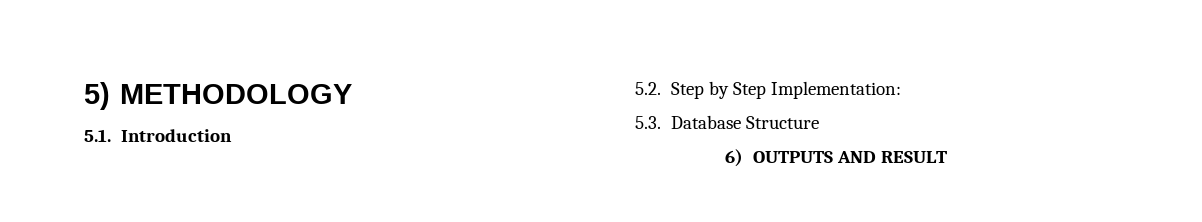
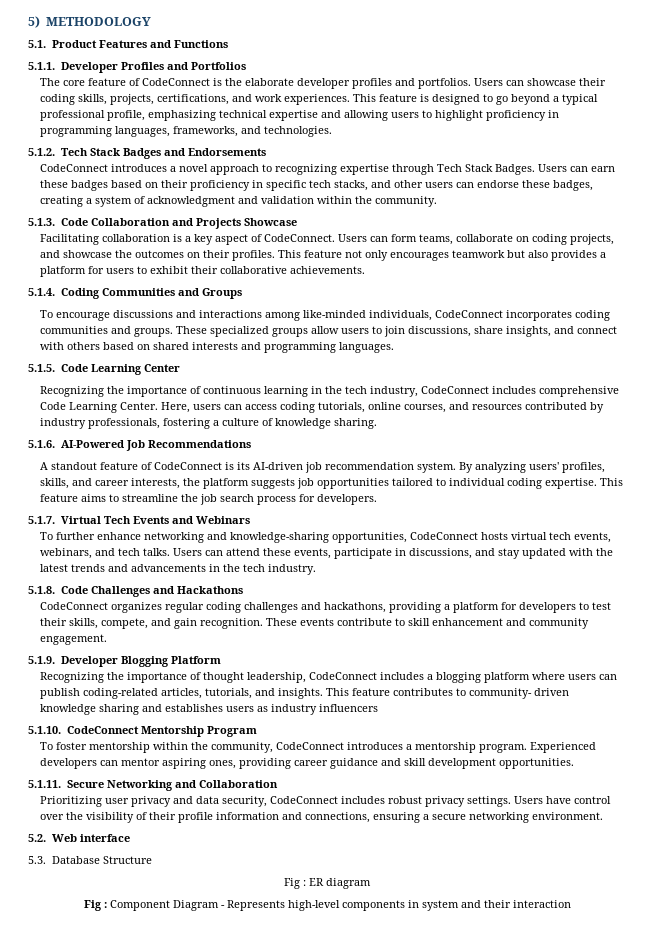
- 5.1. Introduction
- 5.2. Step by Step Implementation:
+ 5.1. Product Features and Functions
+ 5.1.1. Developer Profiles and Portfolios
+ The core feature of CodeConnect is the elaborate developer profiles and portfolios. Users can showcase their coding skills, projects, certifications, and work experiences. This feature is designed to go beyond a typical professional profile, emphasizing technical expertise and allowing users to highlight proficiency in programming languages, frameworks, and technologies.
+ 5.1.2. Tech Stack Badges and Endorsements
+ CodeConnect introduces a novel approach to recognizing expertise through Tech Stack Badges. Users can earn these badges based on their proficiency in specific tech stacks, and other users can endorse these badges, creating a system of acknowledgment and validation within the community.
+ 5.1.3. Code Collaboration and Projects Showcase
+ Facilitating collaboration is a key aspect of CodeConnect. Users can form teams, collaborate on coding projects, and showcase the outcomes on their profiles. This feature not only encourages teamwork but also provides a platform for users to exhibit their collaborative achievements.
+ 5.1.4. Coding Communities and Groups
+ To encourage discussions and interactions among like-minded individuals, CodeConnect incorporates coding communities and groups. These specialized groups allow users to join discussions, share insights, and connect with others based on shared interests and programming languages.
+ 5.1.5. Code Learning Center
+ Recognizing the importance of continuous learning in the tech industry, CodeConnect includes comprehensive Code Learning Center. Here, users can access coding tutorials, online courses, and resources contributed by industry professionals, fostering a culture of knowledge sharing.
+ 5.1.6. AI-Powered Job Recommendations
+ A standout feature of CodeConnect is its AI-driven job recommendation system. By analyzing users' profiles, skills, and career interests, the platform suggests job opportunities tailored to individual coding expertise. This feature aims to streamline the job search process for developers.
+ 5.1.7. Virtual Tech Events and Webinars
+ To further enhance networking and knowledge-sharing opportunities, CodeConnect hosts virtual tech events, webinars, and tech talks. Users can attend these events, participate in discussions, and stay updated with the latest trends and advancements in the tech industry.
+ 5.1.8. Code Challenges and Hackathons
+ CodeConnect organizes regular coding challenges and hackathons, providing a platform for developers to test their skills, compete, and gain recognition. These events contribute to skill enhancement and community engagement.
+ 5.1.9. Developer Blogging Platform
+ Recognizing the importance of thought leadership, CodeConnect includes a blogging platform where users can publish coding-related articles, tutorials, and insights. This feature contributes to community- driven knowledge sharing and establishes users as industry influencers
+ 5.1.10. CodeConnect Mentorship Program
+ To foster mentorship within the community, CodeConnect introduces a mentorship program. Experienced developers can mentor aspiring ones, providing career guidance and skill development opportunities.
+ 5.1.11. Secure Networking and Collaboration
+ Prioritizing user privacy and data security, CodeConnect includes robust privacy settings. Users have control over the visibility of their profile information and connections, ensuring a secure networking environment.
+ 5.2. Web interface
  5.3. Database Structure
- 6) OUTPUTS AND RESULT
+ Fig : ER diagram
+ Fig : Component Diagram - Represents high-level components in system and their interaction

